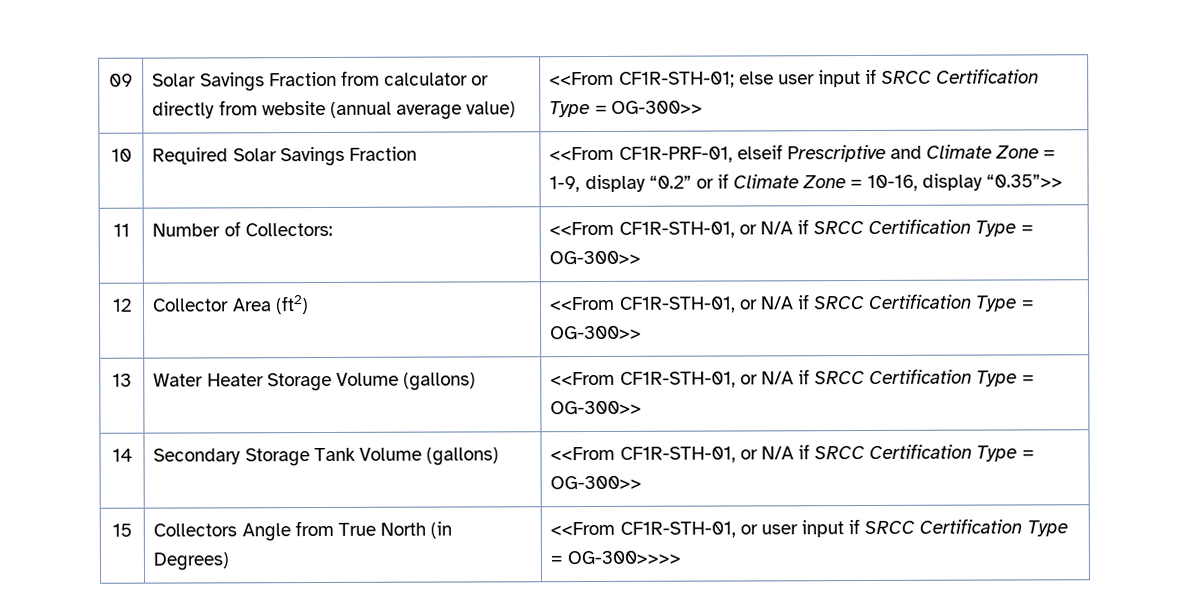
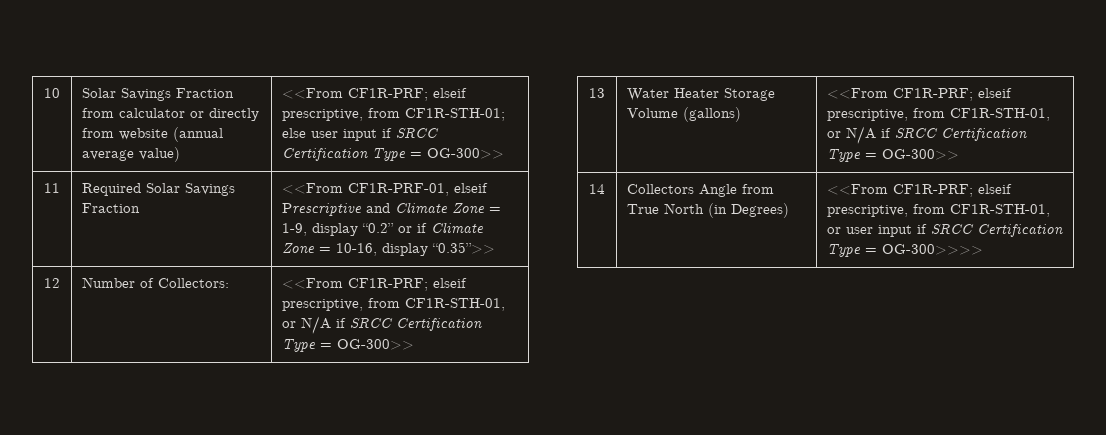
- 09 | Solar Savings Fraction from calculator or directly from website (annual average value) | <<From CF1R-STH-01; else user input if SRCC Certification Type = OG-300>>
+ 10 | Solar Savings Fraction from calculator or directly from website (annual average value) | <<From CF1R-PRF; elseif prescriptive, from CF1R-STH-01; else user input if SRCC Certification Type = OG-300>>
- 10 | Required Solar Savings Fraction | <<From CF1R-PRF-01, elseif Prescriptive and Climate Zone = 1-9, display “0.2” or if Climate Zone = 10-16, display “0.35”>>
+ 11 | Required Solar Savings Fraction | <<From CF1R-PRF-01, elseif Prescriptive and Climate Zone = 1-9, display “0.2” or if Climate Zone = 10-16, display “0.35”>>
- 11 | Number of Collectors: | <<From CF1R-STH-01, or N/A if SRCC Certification Type = OG-300>>
- 12 | Collector Area (ft2) | <<From CF1R-STH-01, or N/A if SRCC Certification Type = OG-300>>
+ 12 | Number of Collectors: | <<From CF1R-PRF; elseif prescriptive, from CF1R-STH-01, or N/A if SRCC Certification Type = OG-300>>
- 13 | Water Heater Storage Volume (gallons) | <<From CF1R-STH-01, or N/A if SRCC Certification Type = OG-300>>
+ 13 | Water Heater Storage Volume (gallons) | <<From CF1R-PRF; elseif prescriptive, from CF1R-STH-01, or N/A if SRCC Certification Type = OG-300>>
- 14 | Secondary Storage Tank Volume (gallons) | <<From CF1R-STH-01, or N/A if SRCC Certification Type = OG-300>>
- 15 | Collectors Angle from True North (in Degrees) | <<From CF1R-STH-01, or user input if SRCC Certification Type = OG-300>>>>
+ 14 | Collectors Angle from True North (in Degrees) | <<From CF1R-PRF; elseif prescriptive, from CF1R-STH-01, or user input if SRCC Certification Type = OG-300>>>>

